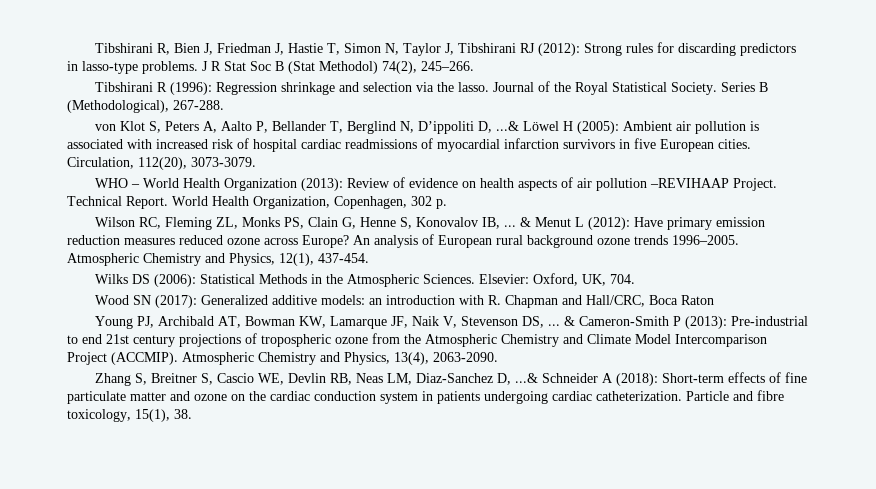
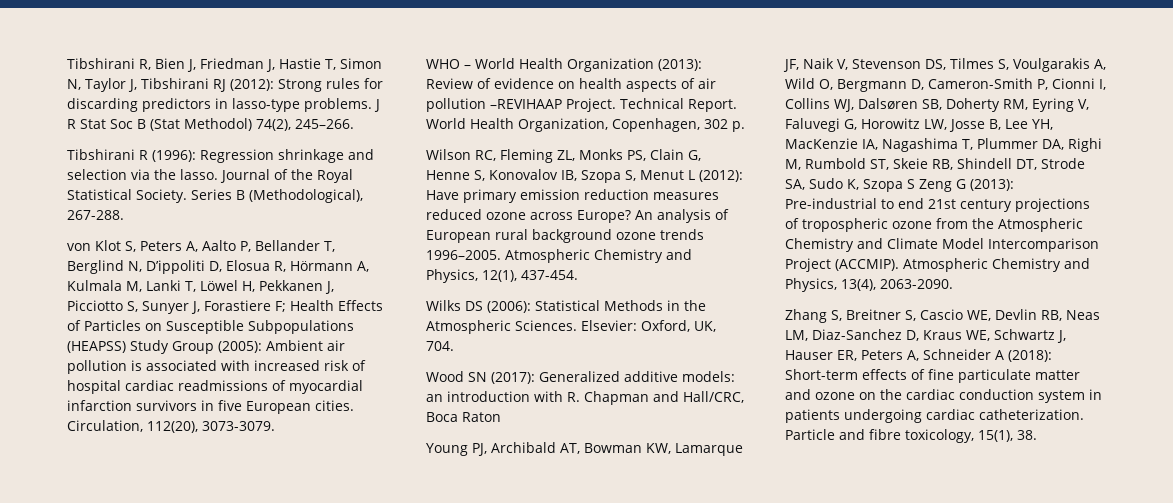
- von Klot S, Peters A, Aalto P, Bellander T, Berglind N, D’ippoliti D, ...& Löwel H (2005): Ambient air pollution is associated with increased risk of hospital cardiac readmissions of myocardial infarction survivors in five European cities.
+ von Klot S, Peters A, Aalto P, Bellander T, Berglind N, D’ippoliti D, Elosua R, Hörmann A, Kulmala M, Lanki T, Löwel H, Pekkanen J, Picciotto S, Sunyer J, Forastiere F; Health Effects of Particles on Susceptible Subpopulations (HEAPSS) Study Group (2005): Ambient air pollution is associated with increased risk of hospital cardiac readmissions of myocardial infarction survivors in five European cities.
- Wilson RC, Fleming ZL, Monks PS, Clain G, Henne S, Konovalov IB, ... & Menut L (2012): Have primary emission reduction measures reduced ozone across Europe?
+ Wilson RC, Fleming ZL, Monks PS, Clain G, Henne S, Konovalov IB, Szopa S, Menut L (2012): Have primary emission reduction measures reduced ozone across Europe?
- Young PJ, Archibald AT, Bowman KW, Lamarque JF, Naik V, Stevenson DS, ... & Cameron-Smith P (2013): Pre-industrial to end 21st century projections of tropospheric ozone from the Atmospheric Chemistry and Climate Model Intercomparison Project (ACCMIP).
+ Young PJ, Archibald AT, Bowman KW, Lamarque JF, Naik V, Stevenson DS, Tilmes S, Voulgarakis A, Wild O, Bergmann D, Cameron-Smith P, Cionni I, Collins WJ, Dalsøren SB, Doherty RM, Eyring V, Faluvegi G, Horowitz LW, Josse B, Lee YH, MacKenzie IA, Nagashima T, Plummer DA, Righi M, Rumbold ST, Skeie RB, Shindell DT, Strode SA, Sudo K, Szopa S Zeng G (2013): Pre-industrial to end 21st century projections of tropospheric ozone from the Atmospheric Chemistry and Climate Model Intercomparison Project (ACCMIP).
- Zhang S, Breitner S, Cascio WE, Devlin RB, Neas LM, Diaz-Sanchez D, ...& Schneider A (2018): Short-term effects of fine particulate matter and ozone on the cardiac conduction system in patients undergoing cardiac catheterization.
+ Zhang S, Breitner S, Cascio WE, Devlin RB, Neas LM, Diaz-Sanchez D, Kraus WE, Schwartz J, Hauser ER, Peters A, Schneider A (2018): Short-term effects of fine particulate matter and ozone on the cardiac conduction system in patients undergoing cardiac catheterization.

